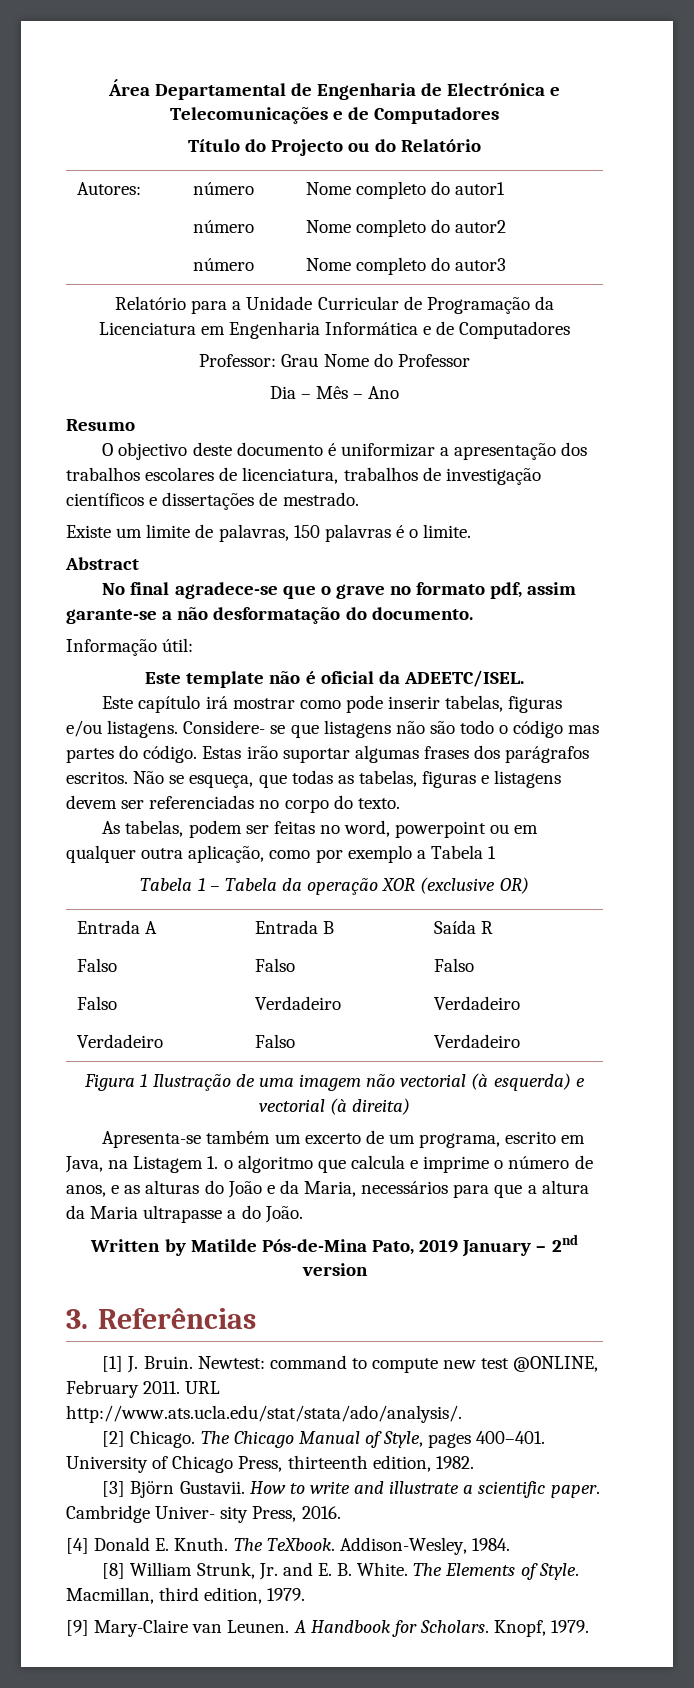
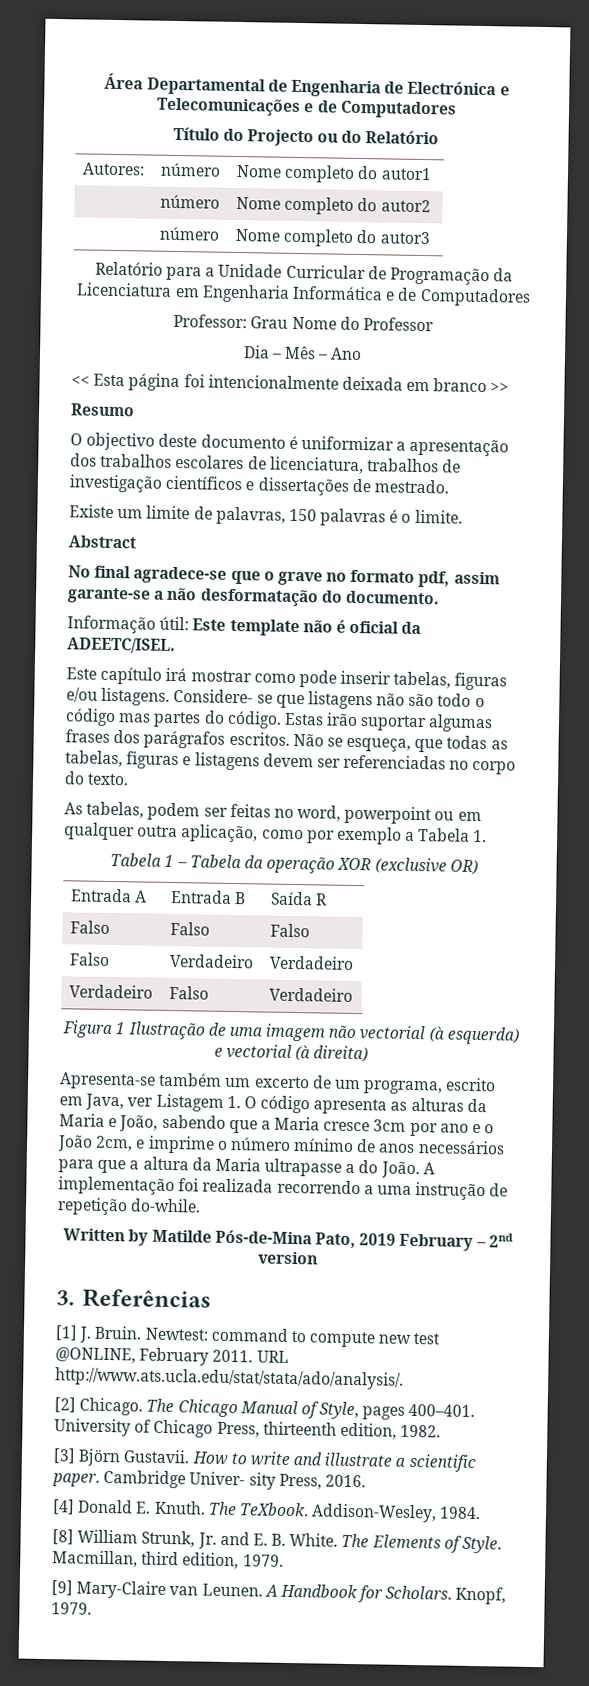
+ << Esta página foi intencionalmente deixada em branco >>
- Informação útil:
- Este template não é oficial da ADEETC/ISEL.
+ Informação útil: Este template não é oficial da ADEETC/ISEL.
- As tabelas, podem ser feitas no word, powerpoint ou em qualquer outra aplicação, como por exemplo a Tabela 1
+ As tabelas, podem ser feitas no word, powerpoint ou em qualquer outra aplicação, como por exemplo a Tabela 1.
- Apresenta-se também um excerto de um programa, escrito em Java, na Listagem 1. o algoritmo que calcula e imprime o número de anos, e as alturas do João e da Maria, necessários para que a altura da Maria ultrapasse a do João.
+ Apresenta-se também um excerto de um programa, escrito em Java, ver Listagem 1. O código apresenta as alturas da Maria e João, sabendo que a Maria cresce 3cm por ano e o João 2cm, e imprime o número mínimo de anos necessários para que a altura da Maria ultrapasse a do João. A implementação foi realizada recorrendo a uma instrução de repetição do-while.
- Written by Matilde Pós-de-Mina Pato, 2019 January – 2nd version
+ Written by Matilde Pós-de-Mina Pato, 2019 February – 2nd version

